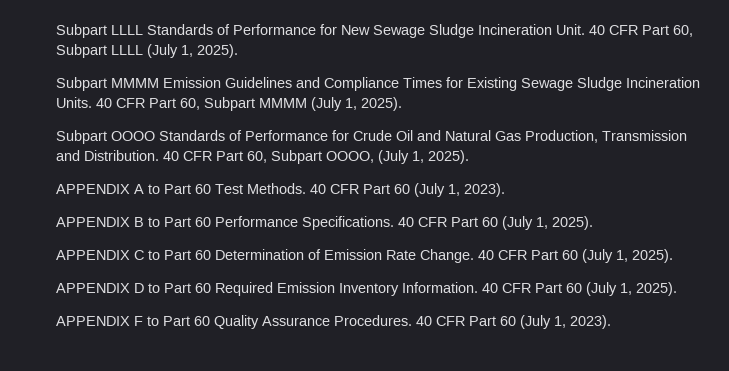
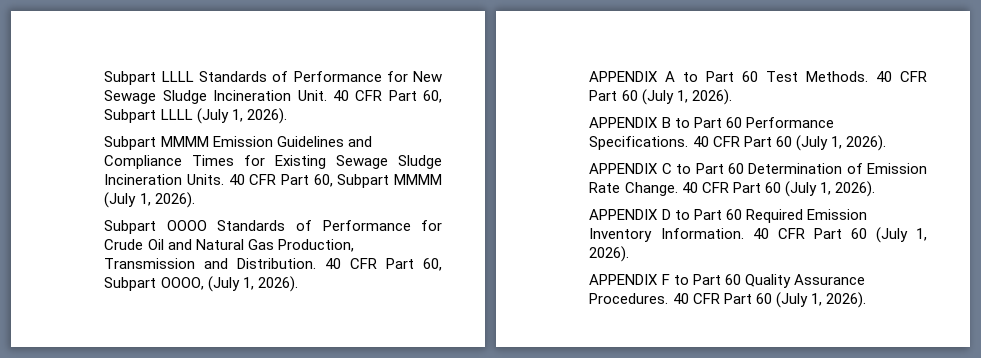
- 40 CFR Part 60, Subpart LLLL (July 1, 2025).
+ 40 CFR Part 60, Subpart LLLL (July 1, 2026).
- 40 CFR Part 60, Subpart MMMM (July 1, 2025).
+ 40 CFR Part 60, Subpart MMMM (July 1, 2026).
- 40 CFR Part 60, Subpart OOOO, (July 1, 2025).
+ 40 CFR Part 60, Subpart OOOO, (July 1, 2026).
- APPENDIX A to Part 60 Test Methods. 40 CFR Part 60 (July 1, 2023).
+ APPENDIX A to Part 60 Test Methods. 40 CFR Part 60 (July 1, 2026).
- APPENDIX B to Part 60 Performance Specifications. 40 CFR Part 60 (July 1, 2025).
+ APPENDIX B to Part 60 Performance Specifications. 40 CFR Part 60 (July 1, 2026).
- APPENDIX C to Part 60 Determination of Emission Rate Change. 40 CFR Part 60 (July 1, 2025).
+ APPENDIX C to Part 60 Determination of Emission Rate Change. 40 CFR Part 60 (July 1, 2026).
- APPENDIX D to Part 60 Required Emission Inventory Information. 40 CFR Part 60 (July 1, 2025).
+ APPENDIX D to Part 60 Required Emission Inventory Information. 40 CFR Part 60 (July 1, 2026).
- APPENDIX F to Part 60 Quality Assurance Procedures. 40 CFR Part 60 (July 1, 2023).
+ APPENDIX F to Part 60 Quality Assurance Procedures. 40 CFR Part 60 (July 1, 2026).

